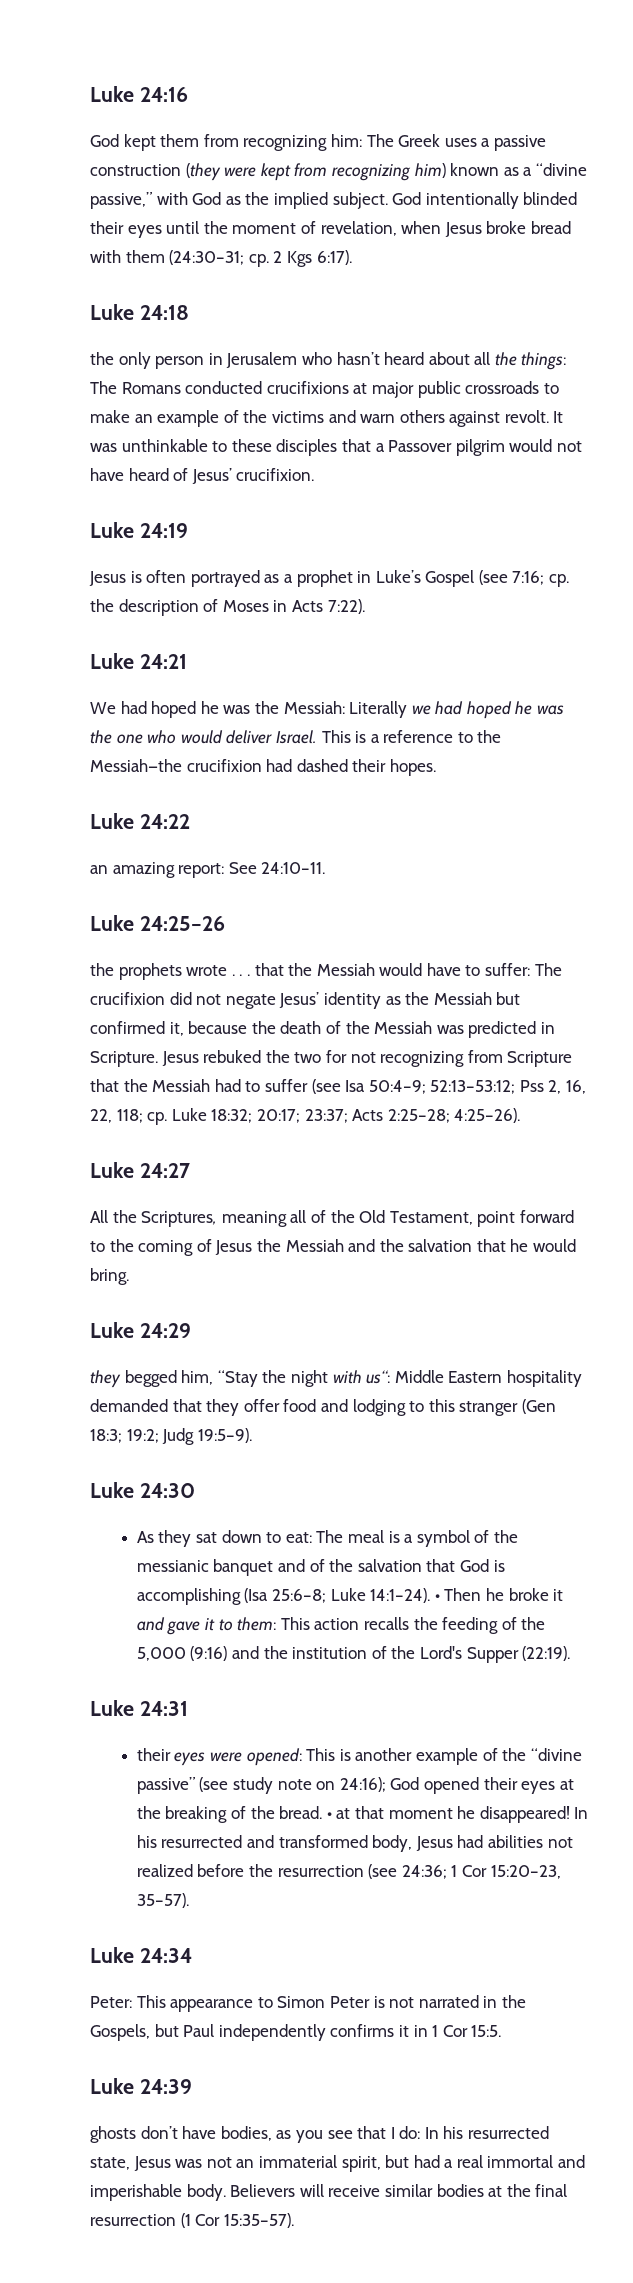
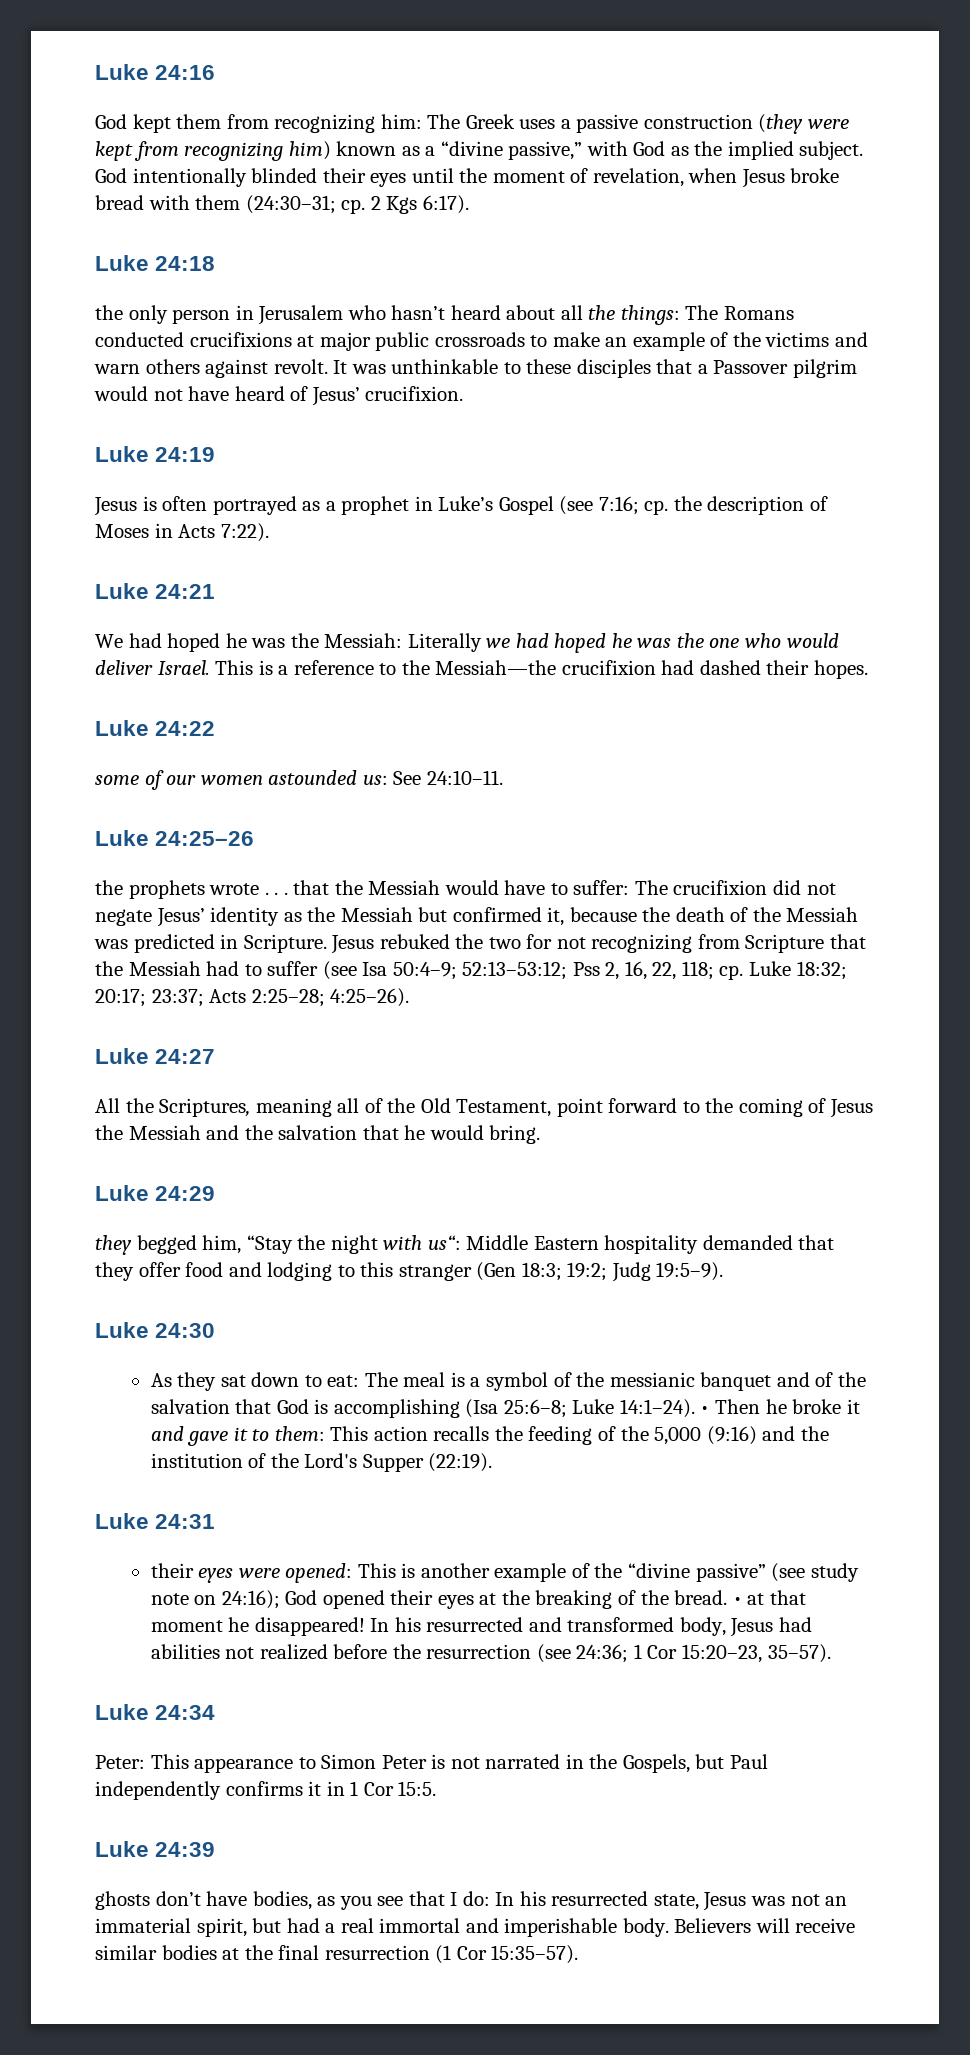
- an amazing report: See 24:10–11.
+ some of our women astounded us: See 24:10–11.

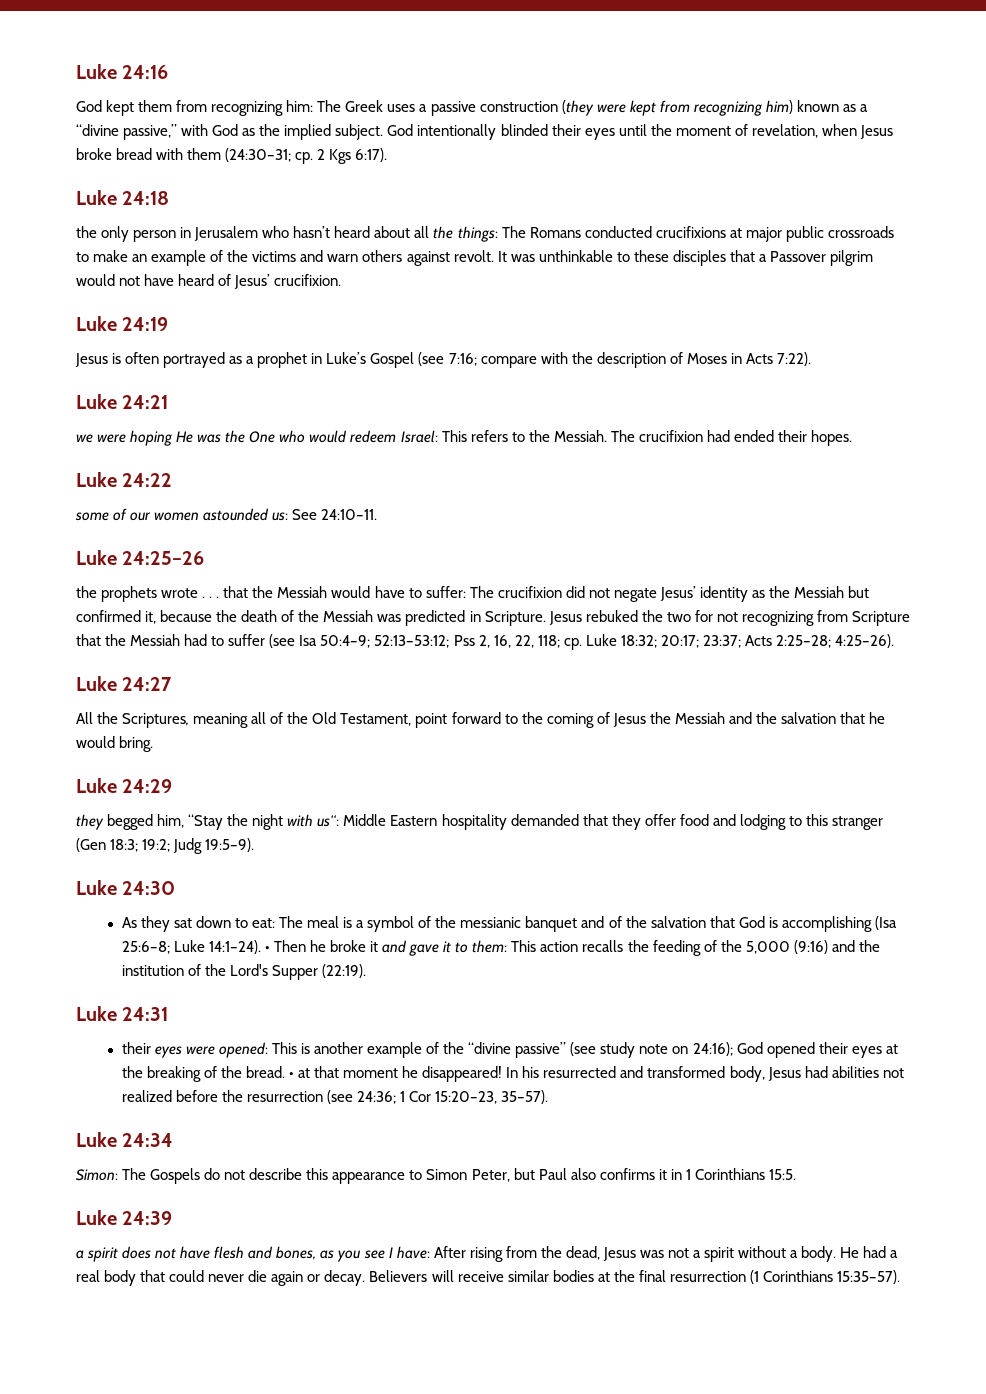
- Jesus is often portrayed as a prophet in Luke’s Gospel (see 7:16; cp. the description of Moses in Acts 7:22).
+ Jesus is often portrayed as a prophet in Luke’s Gospel (see 7:16; compare with the description of Moses in Acts 7:22).
- We had hoped he was the Messiah: Literally we had hoped he was the one who would deliver Israel. This is a reference to the Messiah—the crucifixion had dashed their hopes.
+ we were hoping He was the One who would redeem Israel: This refers to the Messiah. The crucifixion had ended their hopes.
- Peter: This appearance to Simon Peter is not narrated in the Gospels, but Paul independently confirms it in 1 Cor 15:5.
+ Simon: The Gospels do not describe this appearance to Simon Peter, but Paul also confirms it in 1 Corinthians 15:5.
- ghosts don’t have bodies, as you see that I do: In his resurrected state, Jesus was not an immaterial spirit, but had a real immortal and imperishable body.
+ a spirit does not have flesh and bones, as you see I have: After rising from the dead, Jesus was not a spirit without a body. He had a real body that could never die again or decay.
- Believers will receive similar bodies at the final resurrection (1 Cor 15:35–57).
+ Believers will receive similar bodies at the final resurrection (1 Corinthians 15:35–57).

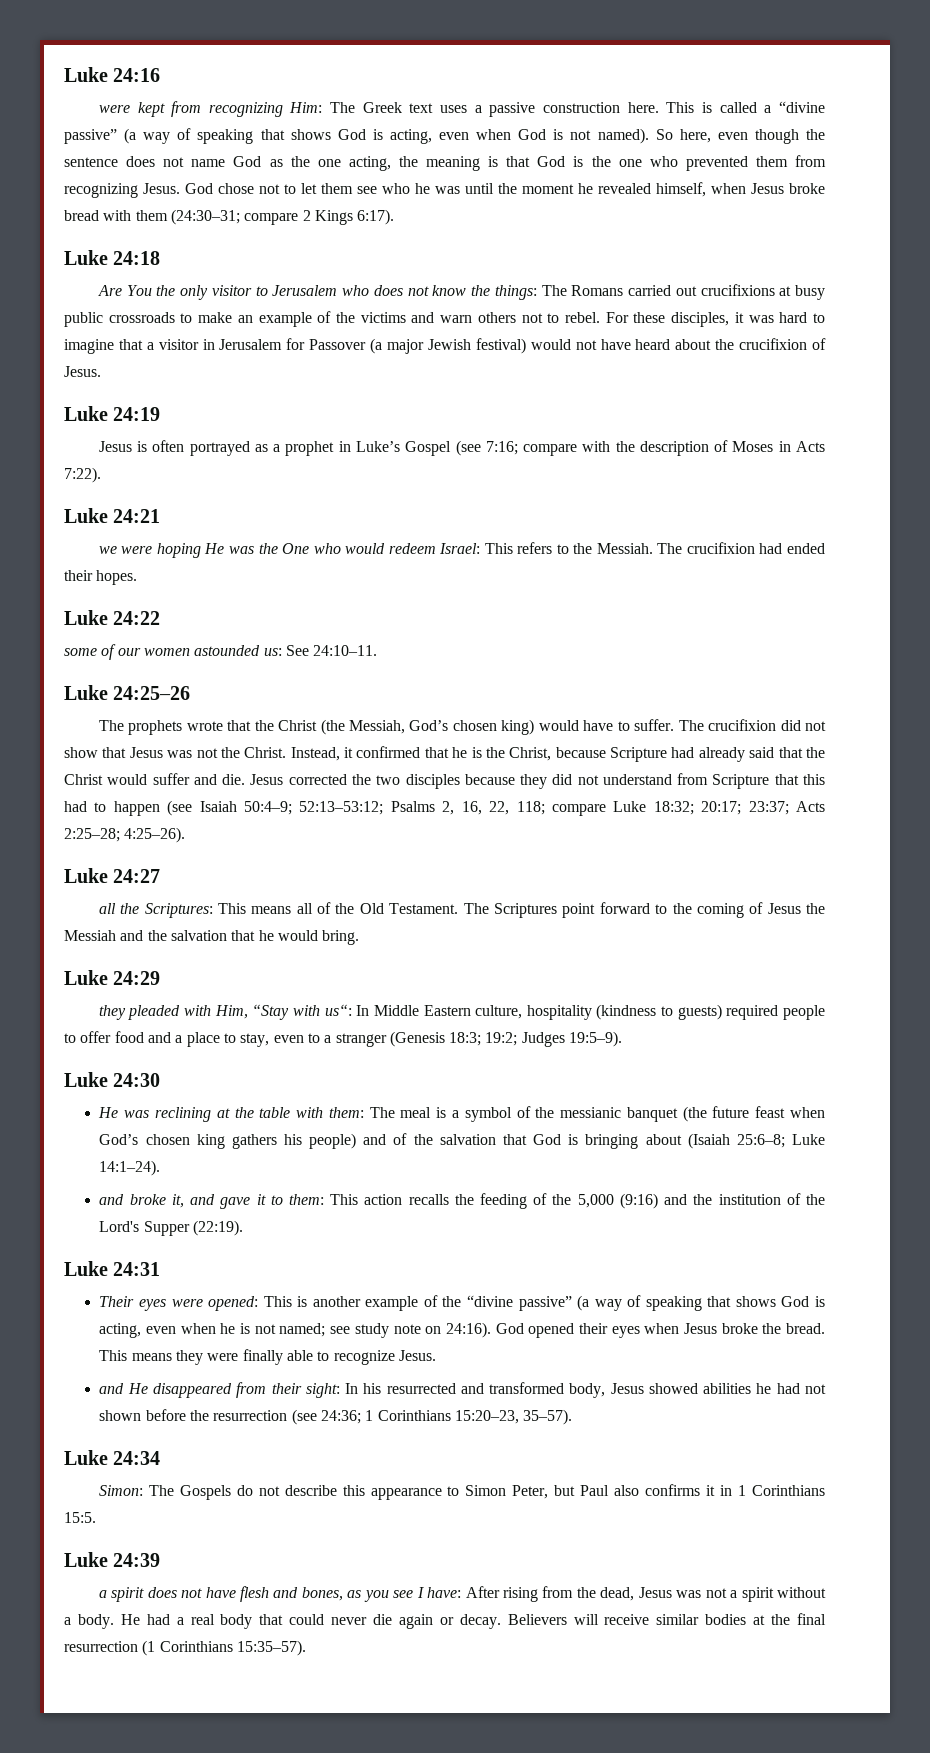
- God kept them from recognizing him: The Greek uses a passive construction (they were kept from recognizing him) known as a “divine passive,” with God as the implied subject. God intentionally blinded their eyes until the moment of revelation, when Jesus broke bread with them (24:30–31; cp. 2 Kgs 6:17).
+ were kept from recognizing Him: The Greek text uses a passive construction here. This is called a “divine passive” (a way of speaking that shows God is acting, even when God is not named). So here, even though the sentence does not name God as the one acting, the meaning is that God is the one who prevented them from recognizing Jesus. God chose not to let them see who he was until the moment he revealed himself, when Jesus broke bread with them (24:30–31; compare 2 Kings 6:17).
- the only person in Jerusalem who hasn’t heard about all the things: The Romans conducted crucifixions at major public crossroads to make an example of the victims and warn others against revolt. It was unthinkable to these disciples that a Passover pilgrim would not have heard of Jesus’ crucifixion.
+ Are You the only visitor to Jerusalem who does not know the things: The Romans carried out crucifixions at busy public crossroads to make an example of the victims and warn others not to rebel. For these disciples, it was hard to imagine that a visitor in Jerusalem for Passover (a major Jewish festival) would not have heard about the crucifixion of Jesus.
- the prophets wrote . . . that the Messiah would have to suffer: The crucifixion did not negate Jesus’ identity as the Messiah but confirmed it, because the death of the Messiah was predicted in Scripture. Jesus rebuked the two for not recognizing from Scripture that the Messiah had to suffer (see Isa 50:4–9; 52:13–53:12; Pss 2, 16, 22, 118; cp. Luke 18:32; 20:17; 23:37; Acts 2:25–28; 4:25–26).
+ The prophets wrote that the Christ (the Messiah, God’s chosen king) would have to suffer. The crucifixion did not show that Jesus was not the Christ. Instead, it confirmed that he is the Christ, because Scripture had already said that the Christ would suffer and die. Jesus corrected the two disciples because they did not understand from Scripture that this had to happen (see Isaiah 50:4–9; 52:13–53:12; Psalms 2, 16, 22, 118; compare Luke 18:32; 20:17; 23:37; Acts 2:25–28; 4:25–26).
- All the Scriptures, meaning all of the Old Testament, point forward to the coming of Jesus the Messiah and the salvation that he would bring.
+ all the Scriptures: This means all of the Old Testament. The Scriptures point forward to the coming of Jesus the Messiah and the salvation that he would bring.
- they begged him, “Stay the night with us“: Middle Eastern hospitality demanded that they offer food and lodging to this stranger (Gen 18:3; 19:2; Judg 19:5–9).
+ they pleaded with Him, “Stay with us“: In Middle Eastern culture, hospitality (kindness to guests) required people to offer food and a place to stay, even to a stranger (Genesis 18:3; 19:2; Judges 19:5–9).
- As they sat down to eat: The meal is a symbol of the messianic banquet and of the salvation that God is accomplishing (Isa 25:6–8; Luke 14:1–24). • Then he broke it and gave it to them: This action recalls the feeding of the 5,000 (9:16) and the institution of the Lord's Supper (22:19).
+ He was reclining at the table with them: The meal is a symbol of the messianic banquet (the future feast when God’s chosen king gathers his people) and of the salvation that God is bringing about (Isaiah 25:6–8; Luke 14:1–24).
+ and broke it, and gave it to them: This action recalls the feeding of the 5,000 (9:16) and the institution of the Lord's Supper (22:19).
- their eyes were opened: This is another example of the “divine passive” (see study note on 24:16); God opened their eyes at the breaking of the bread. • at that moment he disappeared! In his resurrected and transformed body, Jesus had abilities not realized before the resurrection (see 24:36; 1 Cor 15:20–23, 35–57).
+ Their eyes were opened: This is another example of the “divine passive” (a way of speaking that shows God is acting, even when he is not named; see study note on 24:16). God opened their eyes when Jesus broke the bread. This means they were finally able to recognize Jesus.
+ and He disappeared from their sight: In his resurrected and transformed body, Jesus showed abilities he had not shown before the resurrection (see 24:36; 1 Corinthians 15:20–23, 35–57).

